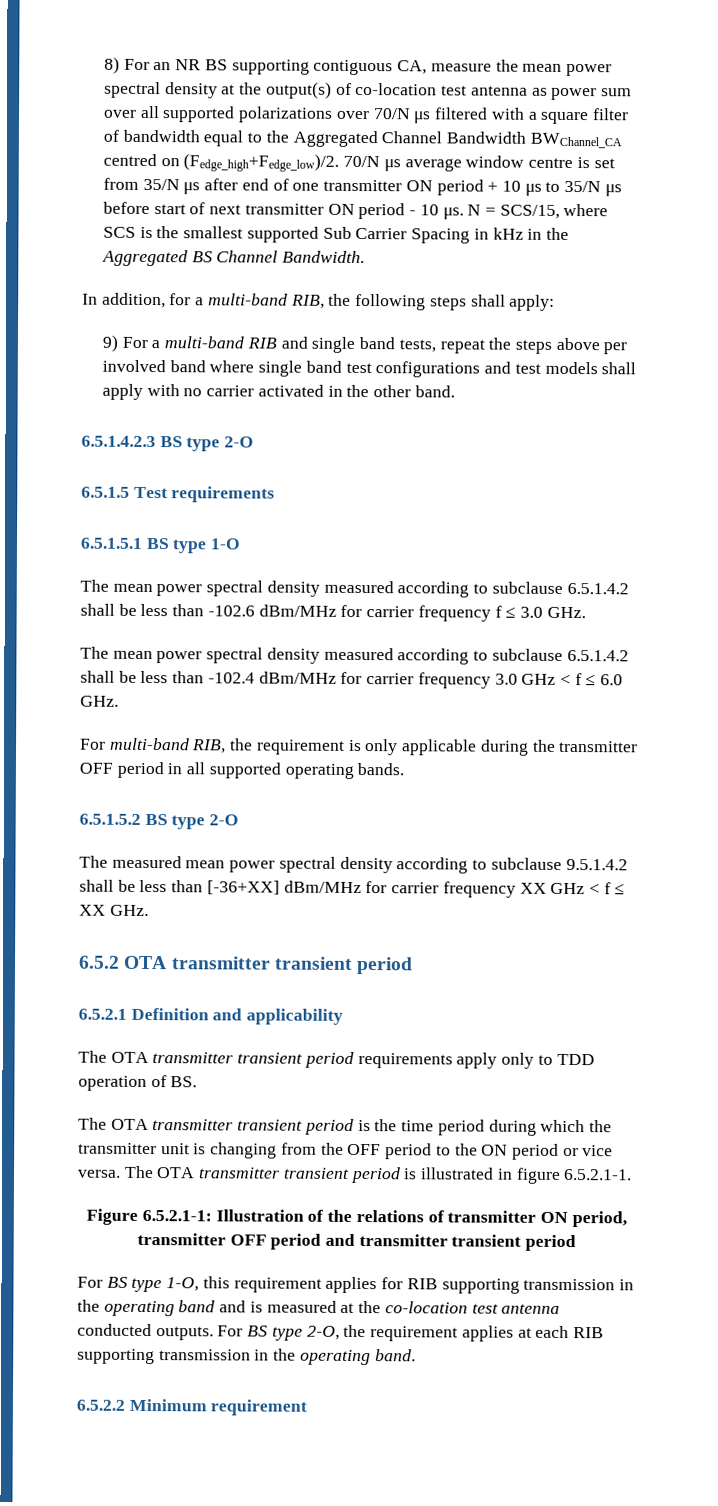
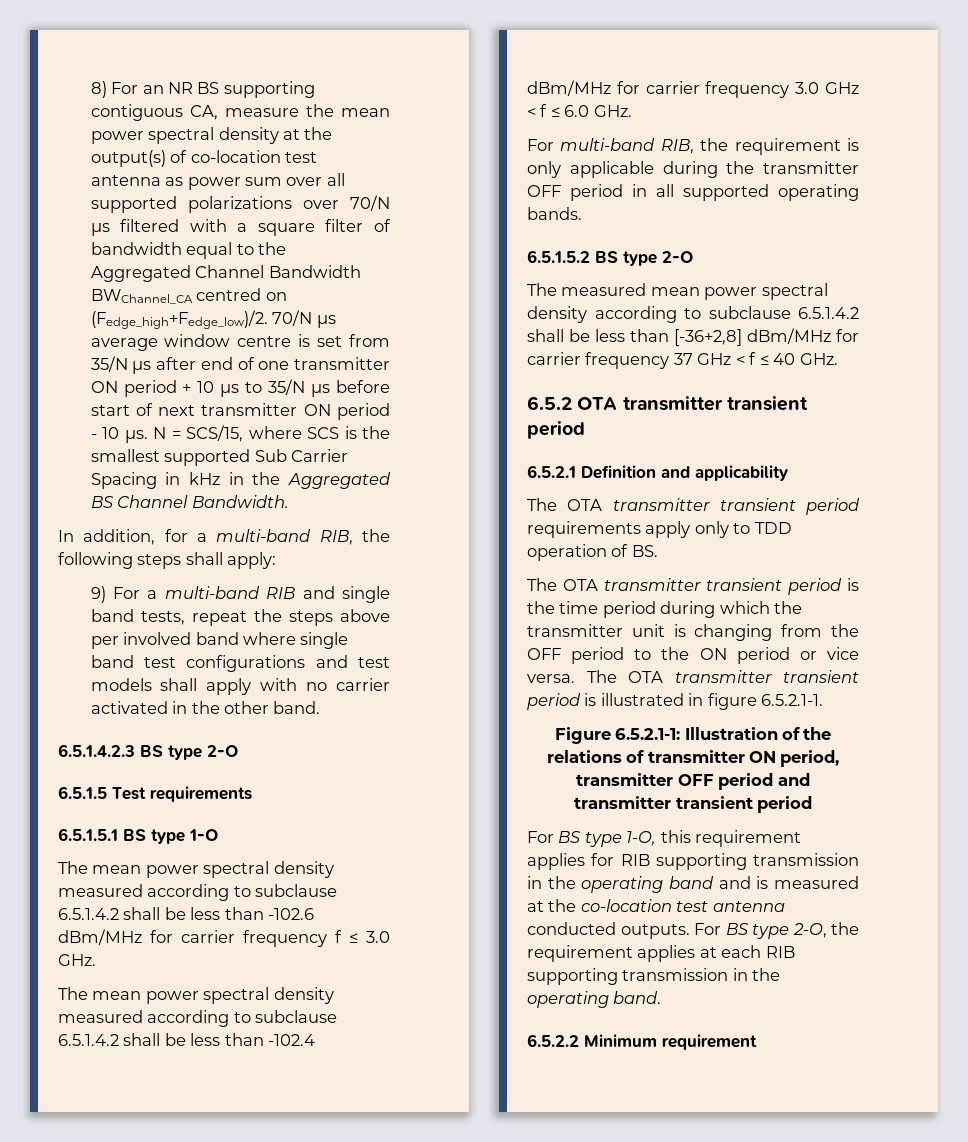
- The measured mean power spectral density according to subclause 9.5.1.4.2 shall be less than [-36+XX] dBm/MHz for carrier frequency XX GHz < f ≤ XX GHz.
+ The measured mean power spectral density according to subclause 6.5.1.4.2 shall be less than [-36+2,8] dBm/MHz for carrier frequency 37 GHz < f ≤ 40 GHz.

